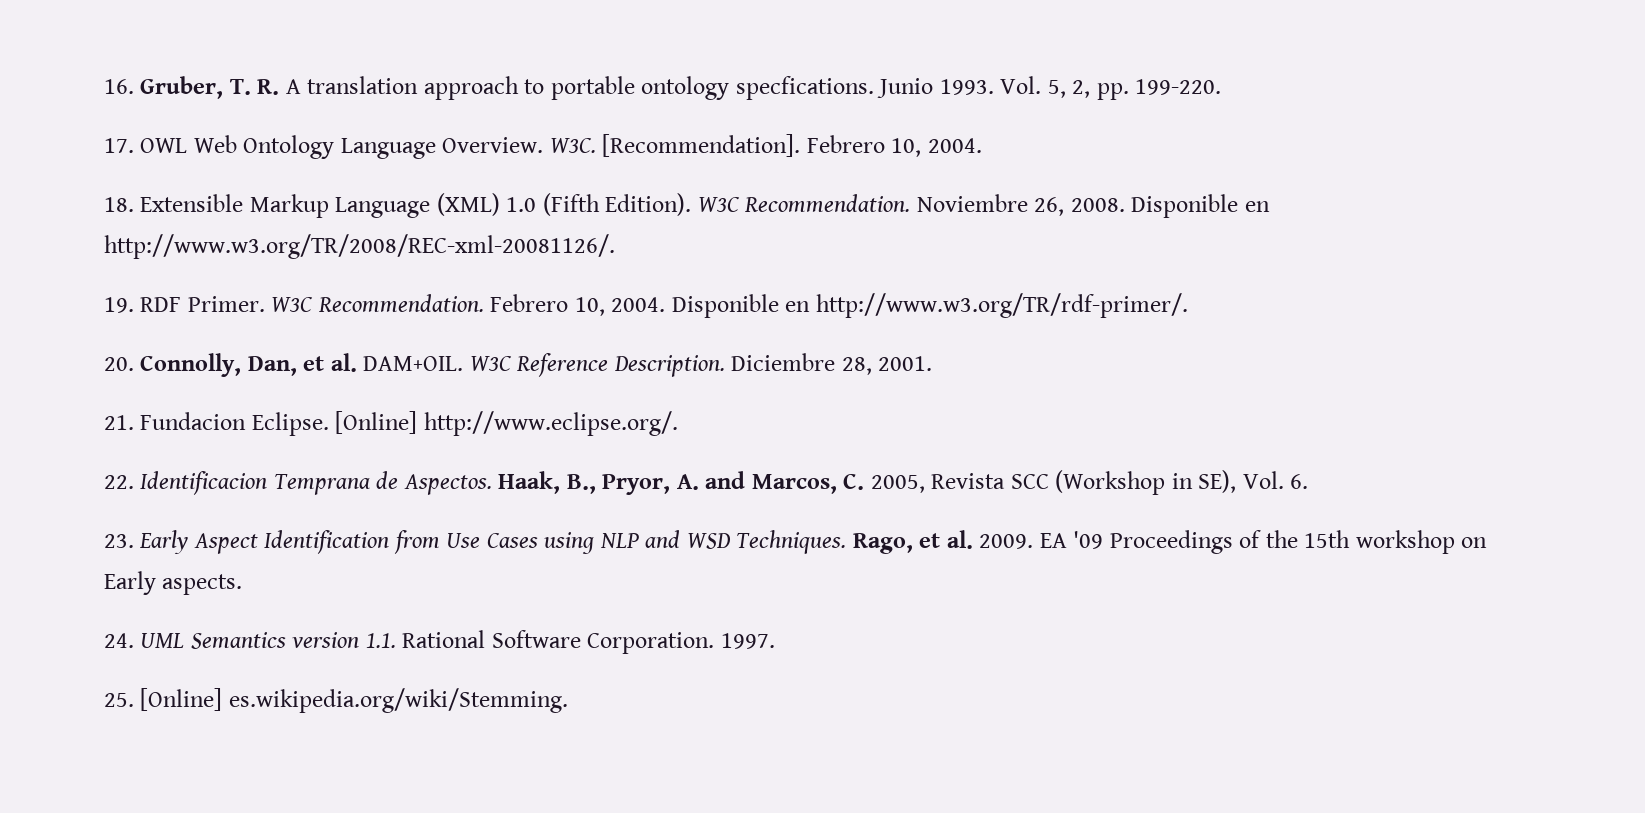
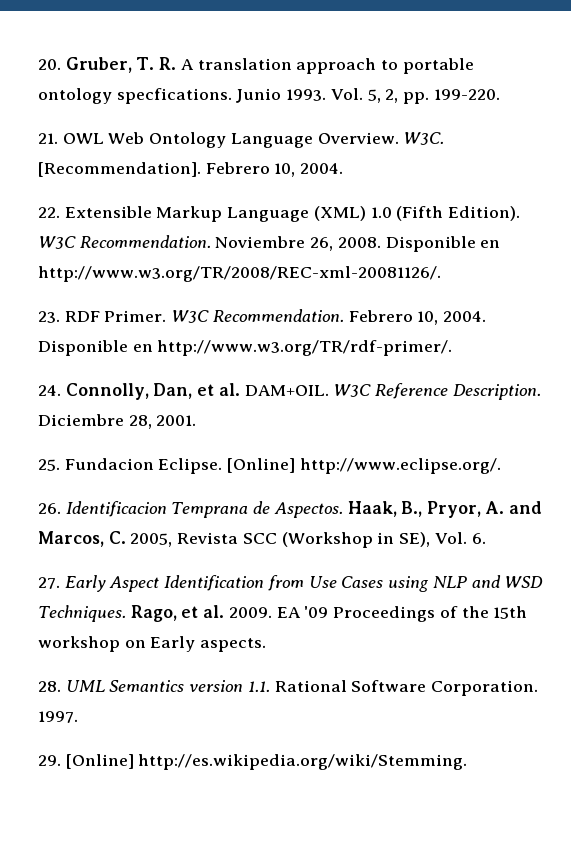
- 16. Gruber, T. R. A translation approach to portable ontology specfications.
+ 20. Gruber, T. R. A translation approach to portable ontology specfications.
- 17. OWL Web Ontology Language Overview.
+ 21. OWL Web Ontology Language Overview.
- 18. Extensible Markup Language (XML) 1.0 (Fifth Edition).
+ 22. Extensible Markup Language (XML) 1.0 (Fifth Edition).
- 19. RDF Primer.
+ 23. RDF Primer.
- 20. Connolly, Dan, et al. DAM+OIL.
+ 24. Connolly, Dan, et al. DAM+OIL.
- 21. Fundacion Eclipse.
+ 25. Fundacion Eclipse.
- 22. Identificacion Temprana de Aspectos.
+ 26. Identificacion Temprana de Aspectos.
- 23. Early Aspect Identification from Use Cases using NLP and WSD Techniques.
+ 27. Early Aspect Identification from Use Cases using NLP and WSD Techniques.
- 24. UML Semantics version 1.1. Rational Software Corporation.
+ 28. UML Semantics version 1.1. Rational Software Corporation.
- 25. [Online] es.wikipedia.org/wiki/Stemming.
+ 29. [Online] http://es.wikipedia.org/wiki/Stemming.

